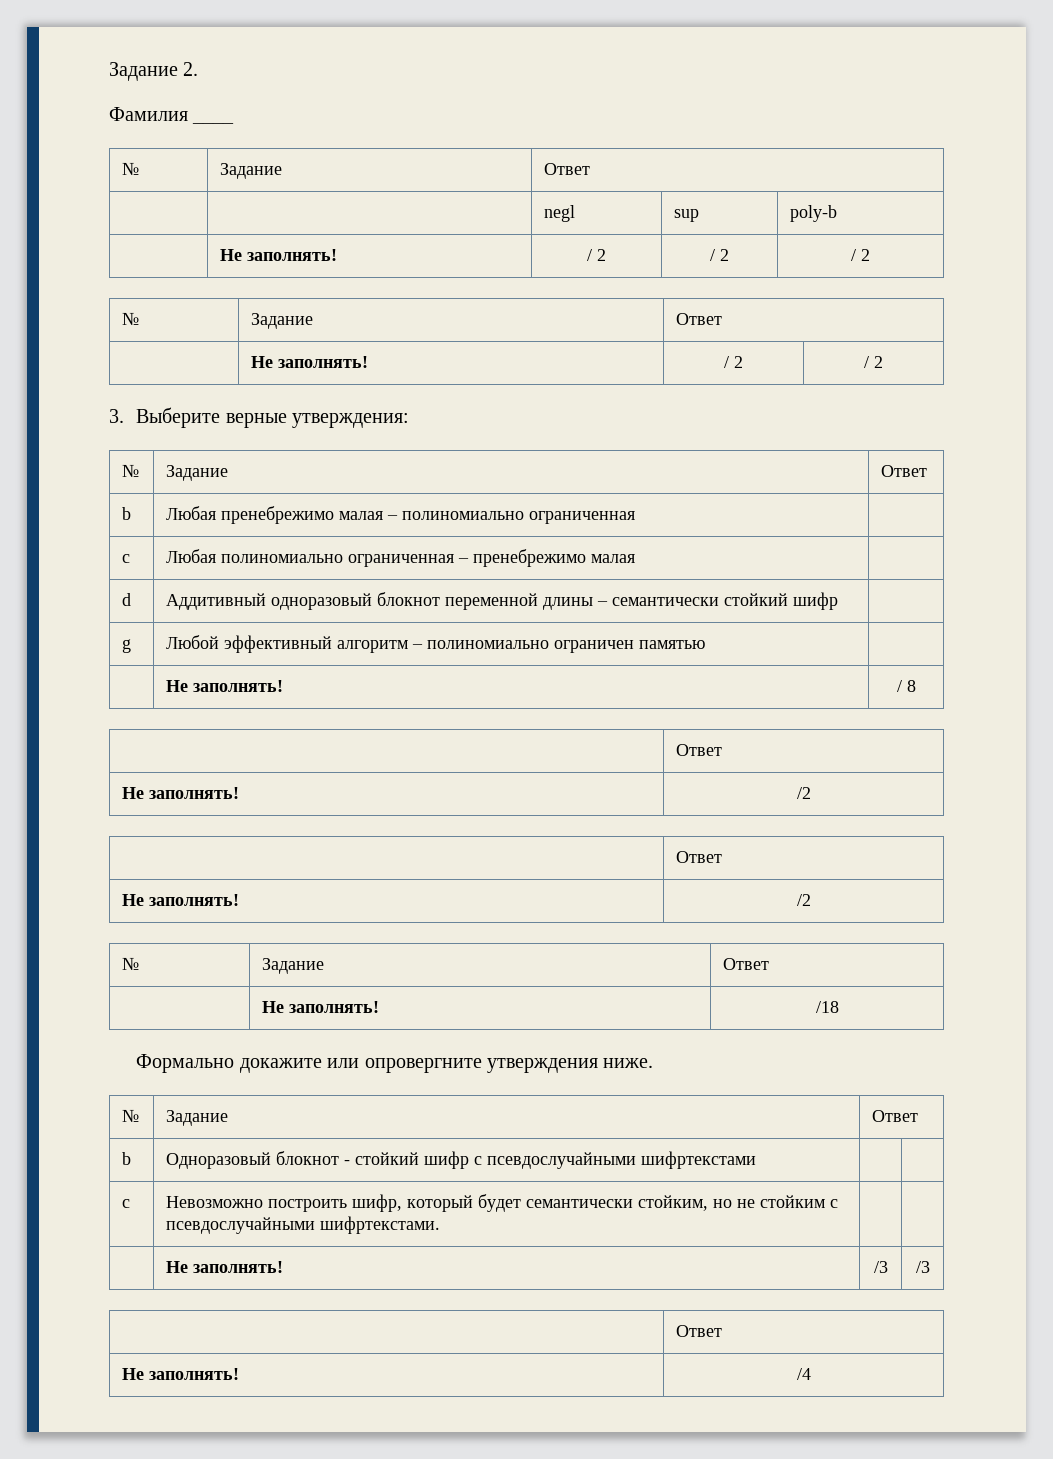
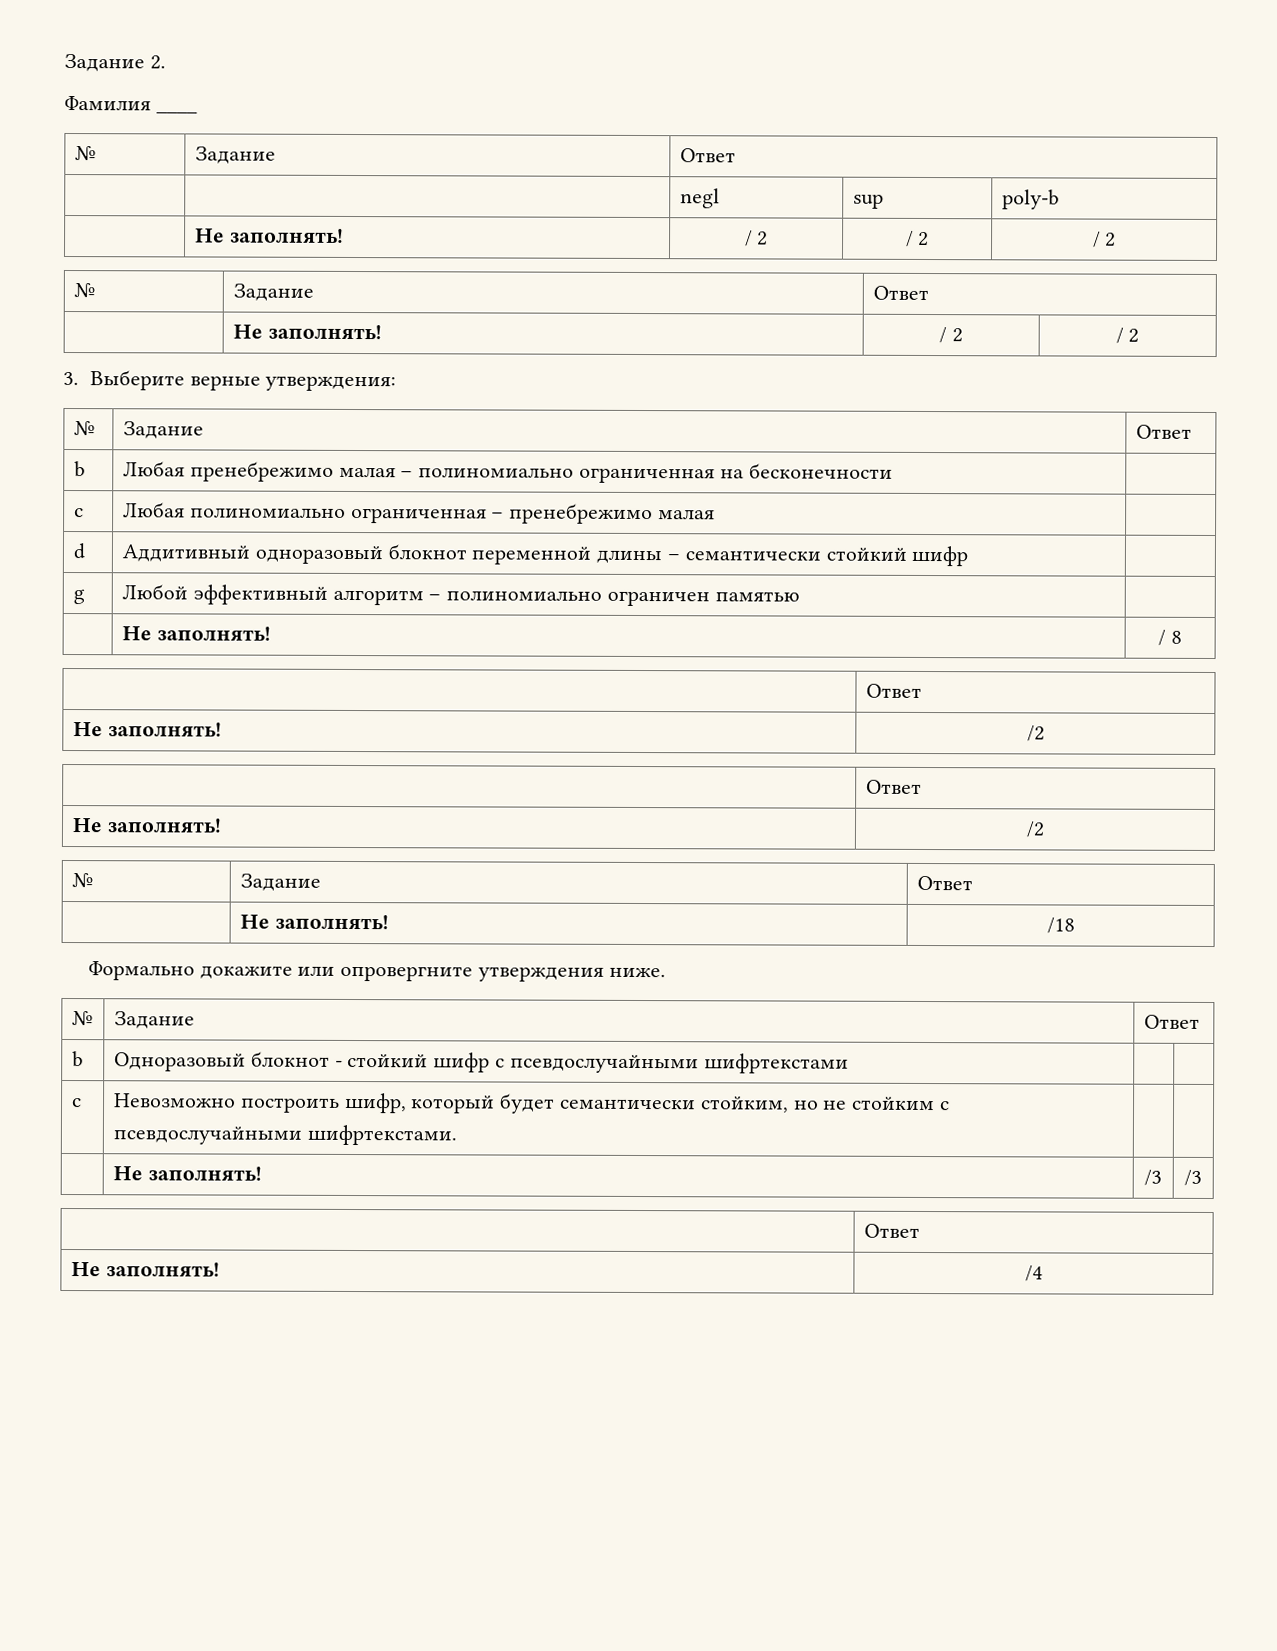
- b | Любая пренебрежимо малая – полиномиально ограниченная |
+ b | Любая пренебрежимо малая – полиномиально ограниченная на бесконечности |

